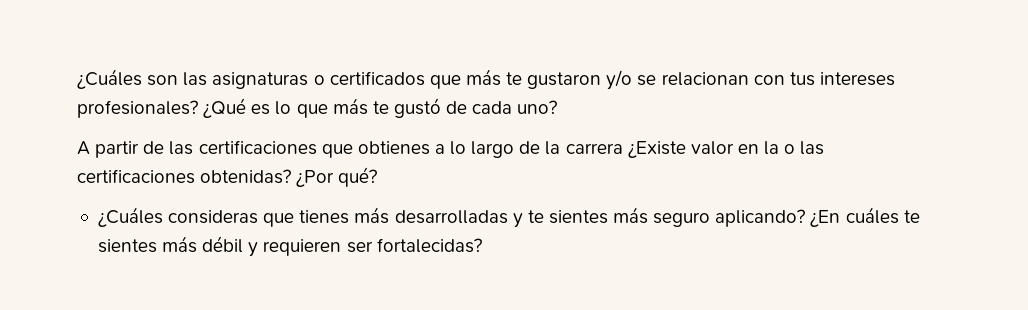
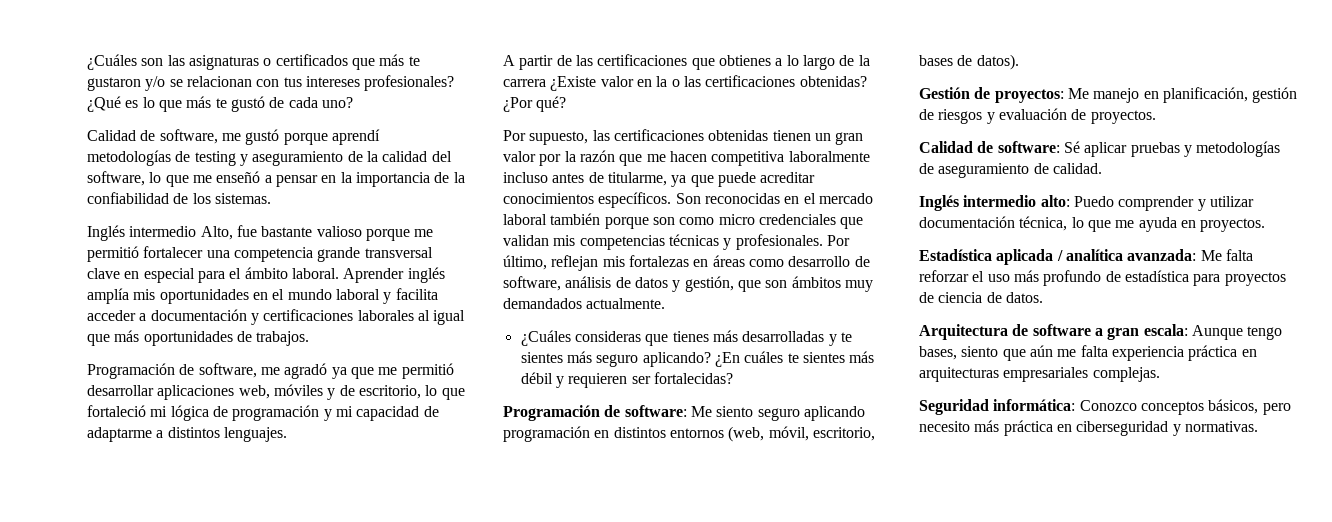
+ Calidad de software, me gustó porque aprendí metodologías de testing y aseguramiento de la calidad del software, lo que me enseñó a pensar en la importancia de la confiabilidad de los sistemas.
+ Inglés intermedio Alto, fue bastante valioso porque me permitió fortalecer una competencia grande transversal clave en especial para el ámbito laboral. Aprender inglés amplía mis oportunidades en el mundo laboral y facilita acceder a documentación y certificaciones laborales al igual que más oportunidades de trabajos.
+ Programación de software, me agradó ya que me permitió desarrollar aplicaciones web, móviles y de escritorio, lo que fortaleció mi lógica de programación y mi capacidad de adaptarme a distintos lenguajes.
+ Por supuesto, las certificaciones obtenidas tienen un gran valor por la razón que me hacen competitiva laboralmente incluso antes de titularme, ya que puede acreditar conocimientos específicos. Son reconocidas en el mercado laboral también porque son como micro credenciales que validan mis competencias técnicas y profesionales. Por último, reflejan mis fortalezas en áreas como desarrollo de software, análisis de datos y gestión, que son ámbitos muy demandados actualmente.
+ Programación de software: Me siento seguro aplicando programación en distintos entornos (web, móvil, escritorio, bases de datos).
+ Gestión de proyectos: Me manejo en planificación, gestión de riesgos y evaluación de proyectos.
+ Calidad de software: Sé aplicar pruebas y metodologías de aseguramiento de calidad.
+ Inglés intermedio alto: Puedo comprender y utilizar documentación técnica, lo que me ayuda en proyectos.
+ Estadística aplicada / analítica avanzada: Me falta reforzar el uso más profundo de estadística para proyectos de ciencia de datos.
+ Arquitectura de software a gran escala: Aunque tengo bases, siento que aún me falta experiencia práctica en arquitecturas empresariales complejas.
+ Seguridad informática: Conozco conceptos básicos, pero necesito más práctica en ciberseguridad y normativas.

